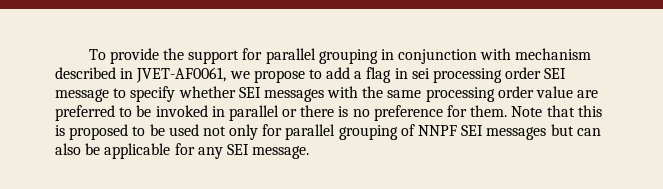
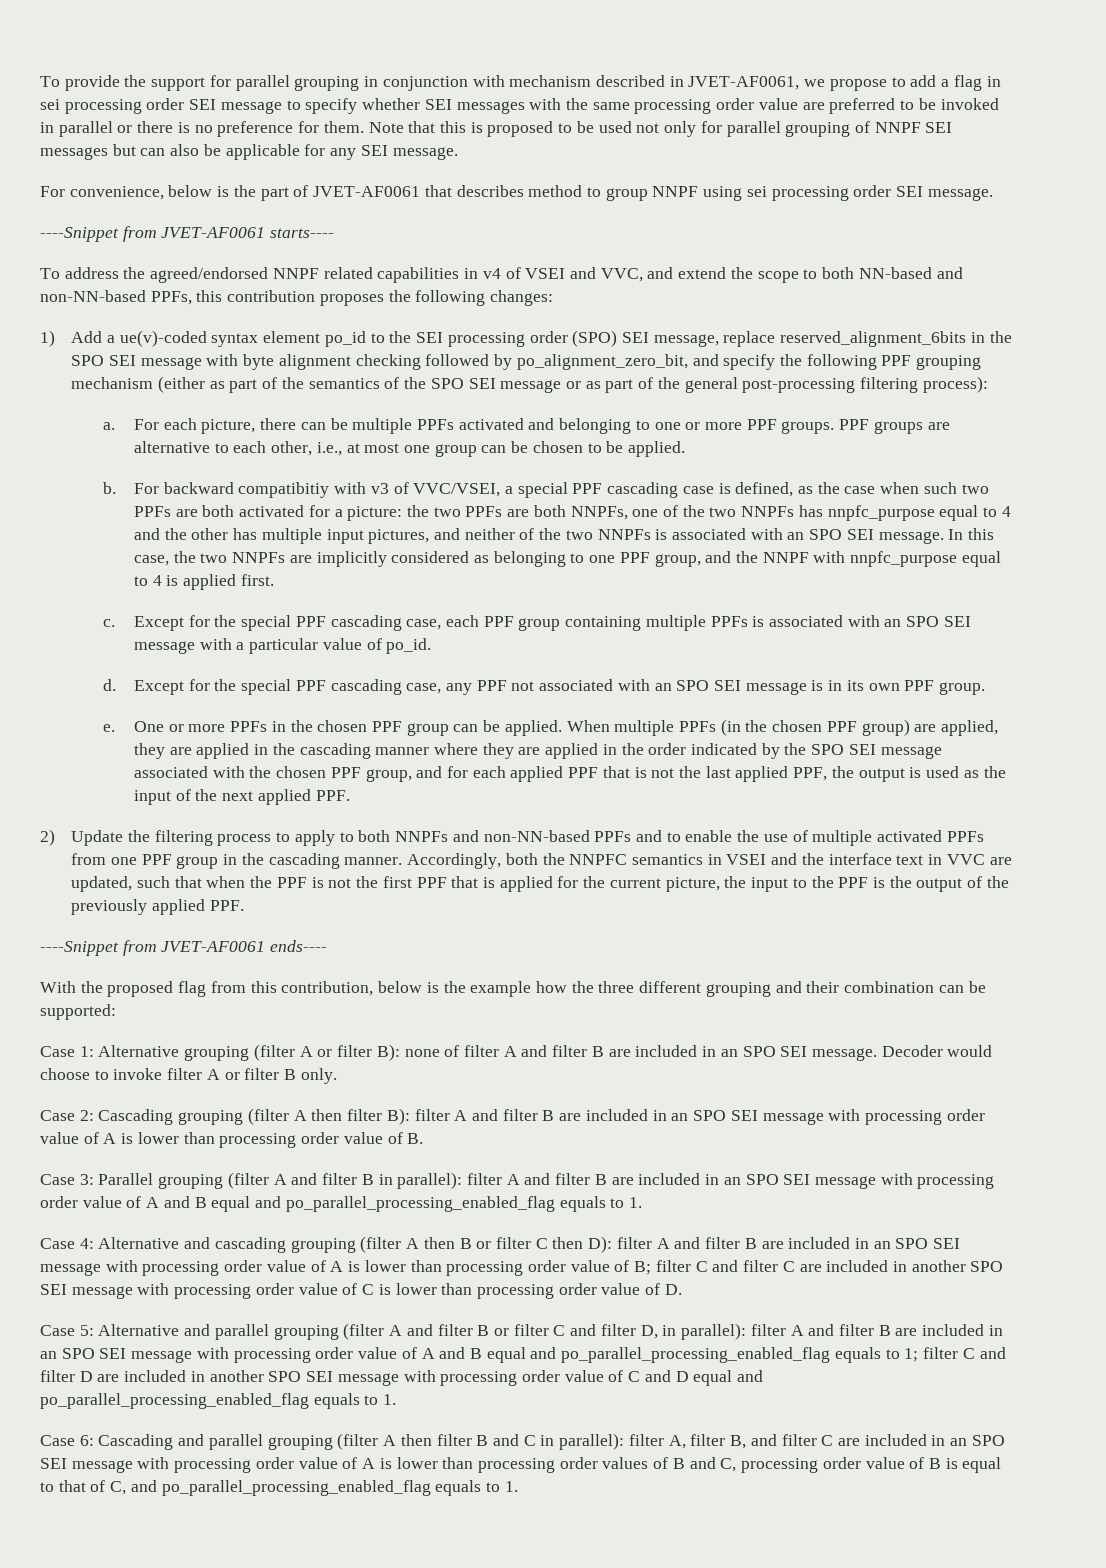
+ For convenience, below is the part of JVET-AF0061 that describes method to group NNPF using sei processing order SEI message.
+ ----Snippet from JVET-AF0061 starts----
+ To address the agreed/endorsed NNPF related capabilities in v4 of VSEI and VVC, and extend the scope to both NN-based and non-NN-based PPFs, this contribution proposes the following changes:
+ 1) Add a ue(v)-coded syntax element po_id to the SEI processing order (SPO) SEI message, replace reserved_alignment_6bits in the SPO SEI message with byte alignment checking followed by po_alignment_zero_bit, and specify the following PPF grouping mechanism (either as part of the semantics of the SPO SEI message or as part of the general post-processing filtering process):
+ a. For each picture, there can be multiple PPFs activated and belonging to one or more PPF groups. PPF groups are alternative to each other, i.e., at most one group can be chosen to be applied.
+ b. For backward compatibitiy with v3 of VVC/VSEI, a special PPF cascading case is defined, as the case when such two PPFs are both activated for a picture: the two PPFs are both NNPFs, one of the two NNPFs has nnpfc_purpose equal to 4 and the other has multiple input pictures, and neither of the two NNPFs is associated with an SPO SEI message. In this case, the two NNPFs are implicitly considered as belonging to one PPF group, and the NNPF with nnpfc_purpose equal to 4 is applied first.
+ c. Except for the special PPF cascading case, each PPF group containing multiple PPFs is associated with an SPO SEI message with a particular value of po_id.
+ d. Except for the special PPF cascading case, any PPF not associated with an SPO SEI message is in its own PPF group.
+ e. One or more PPFs in the chosen PPF group can be applied. When multiple PPFs (in the chosen PPF group) are applied, they are applied in the cascading manner where they are applied in the order indicated by the SPO SEI message associated with the chosen PPF group, and for each applied PPF that is not the last applied PPF, the output is used as the input of the next applied PPF.
+ 2) Update the filtering process to apply to both NNPFs and non-NN-based PPFs and to enable the use of multiple activated PPFs from one PPF group in the cascading manner. Accordingly, both the NNPFC semantics in VSEI and the interface text in VVC are updated, such that when the PPF is not the first PPF that is applied for the current picture, the input to the PPF is the output of the previously applied PPF.
+ ----Snippet from JVET-AF0061 ends----
+ With the proposed flag from this contribution, below is the example how the three different grouping and their combination can be supported:
+ Case 1: Alternative grouping (filter A or filter B): none of filter A and filter B are included in an SPO SEI message. Decoder would choose to invoke filter A or filter B only.
+ Case 2: Cascading grouping (filter A then filter B): filter A and filter B are included in an SPO SEI message with processing order value of A is lower than processing order value of B.
+ Case 3: Parallel grouping (filter A and filter B in parallel): filter A and filter B are included in an SPO SEI message with processing order value of A and B equal and po_parallel_processing_enabled_flag equals to 1.
+ Case 4: Alternative and cascading grouping (filter A then B or filter C then D): filter A and filter B are included in an SPO SEI message with processing order value of A is lower than processing order value of B; filter C and filter C are included in another SPO SEI message with processing order value of C is lower than processing order value of D.
+ Case 5: Alternative and parallel grouping (filter A and filter B or filter C and filter D, in parallel): filter A and filter B are included in an SPO SEI message with processing order value of A and B equal and po_parallel_processing_enabled_flag equals to 1; filter C and filter D are included in another SPO SEI message with processing order value of C and D equal and po_parallel_processing_enabled_flag equals to 1.
+ Case 6: Cascading and parallel grouping (filter A then filter B and C in parallel): filter A, filter B, and filter C are included in an SPO SEI message with processing order value of A is lower than processing order values of B and C, processing order value of B is equal to that of C, and po_parallel_processing_enabled_flag equals to 1.

